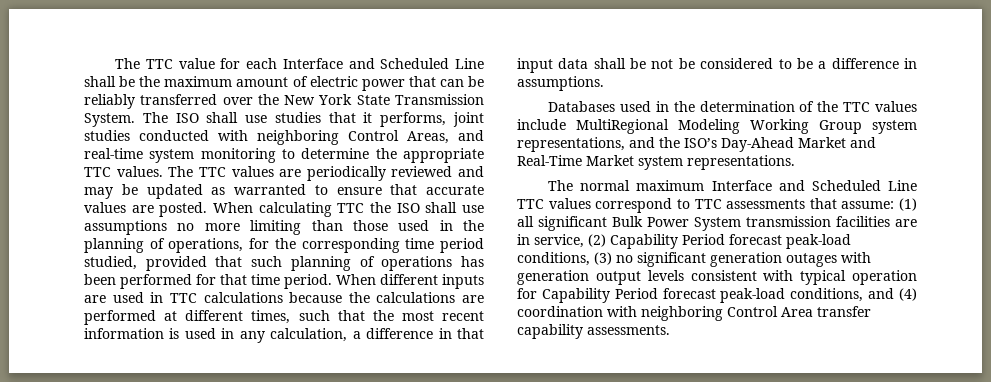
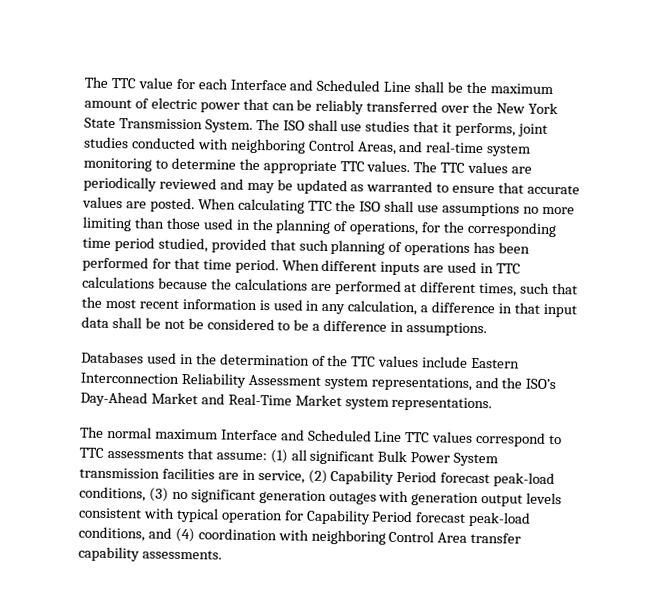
- Databases used in the determination of the TTC values include MultiRegional Modeling Working Group system representations, and the ISO’s Day-Ahead Market and Real-Time Market system representations.
+ Databases used in the determination of the TTC values include Eastern Interconnection Reliability Assessment system representations, and the ISO’s Day-Ahead Market and Real-Time Market system representations.

